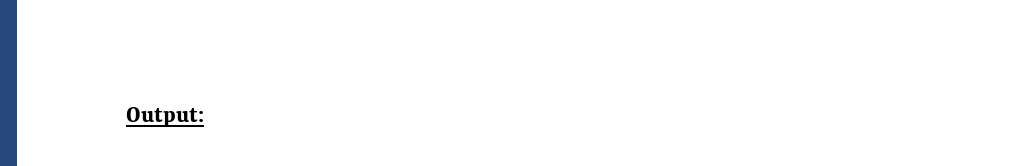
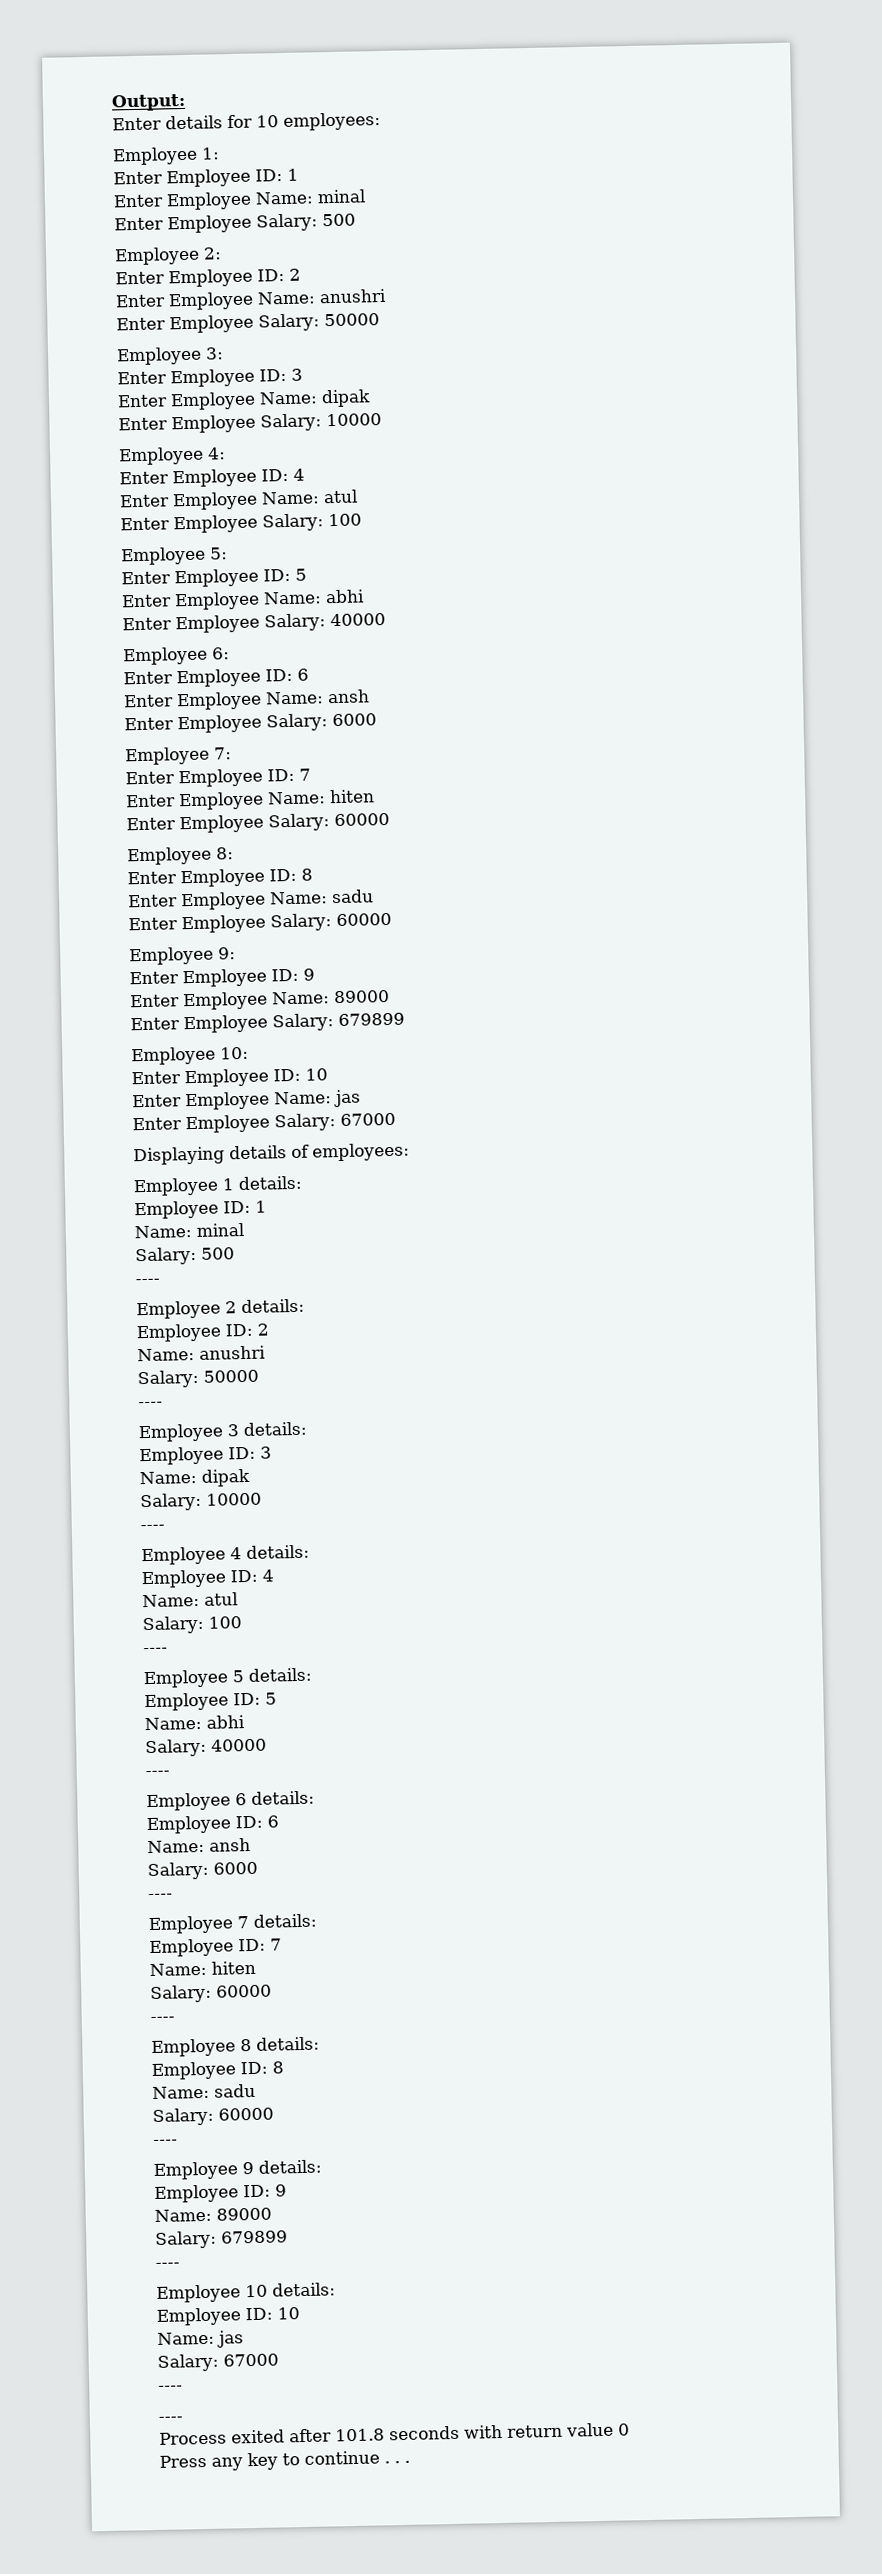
+ Enter details for 10 employees:
+ Employee 1:
+ Enter Employee ID: 1
+ Enter Employee Name: minal
+ Enter Employee Salary: 500
+ Employee 2:
+ Enter Employee ID: 2
+ Enter Employee Name: anushri
+ Enter Employee Salary: 50000
+ Employee 3:
+ Enter Employee ID: 3
+ Enter Employee Name: dipak
+ Enter Employee Salary: 10000
+ Employee 4:
+ Enter Employee ID: 4
+ Enter Employee Name: atul
+ Enter Employee Salary: 100
+ Employee 5:
+ Enter Employee ID: 5
+ Enter Employee Name: abhi
+ Enter Employee Salary: 40000
+ Employee 6:
+ Enter Employee ID: 6
+ Enter Employee Name: ansh
+ Enter Employee Salary: 6000
+ Employee 7:
+ Enter Employee ID: 7
+ Enter Employee Name: hiten
+ Enter Employee Salary: 60000
+ Employee 8:
+ Enter Employee ID: 8
+ Enter Employee Name: sadu
+ Enter Employee Salary: 60000
+ Employee 9:
+ Enter Employee ID: 9
+ Enter Employee Name: 89000
+ Enter Employee Salary: 679899
+ Employee 10:
+ Enter Employee ID: 10
+ Enter Employee Name: jas
+ Enter Employee Salary: 67000
+ Displaying details of employees:
+ Employee 1 details:
+ Employee ID: 1
+ Name: minal
+ Salary: 500
+ ----
+ Employee 2 details:
+ Employee ID: 2
+ Name: anushri
+ Salary: 50000
+ ----
+ Employee 3 details:
+ Employee ID: 3
+ Name: dipak
+ Salary: 10000
+ ----
+ Employee 4 details:
+ Employee ID: 4
+ Name: atul
+ Salary: 100
+ ----
+ Employee 5 details:
+ Employee ID: 5
+ Name: abhi
+ Salary: 40000
+ ----
+ Employee 6 details:
+ Employee ID: 6
+ Name: ansh
+ Salary: 6000
+ ----
+ Employee 7 details:
+ Employee ID: 7
+ Name: hiten
+ Salary: 60000
+ ----
+ Employee 8 details:
+ Employee ID: 8
+ Name: sadu
+ Salary: 60000
+ ----
+ Employee 9 details:
+ Employee ID: 9
+ Name: 89000
+ Salary: 679899
+ ----
+ Employee 10 details:
+ Employee ID: 10
+ Name: jas
+ Salary: 67000
+ ----
+ ----
+ Process exited after 101.8 seconds with return value 0
+ Press any key to continue . . .

